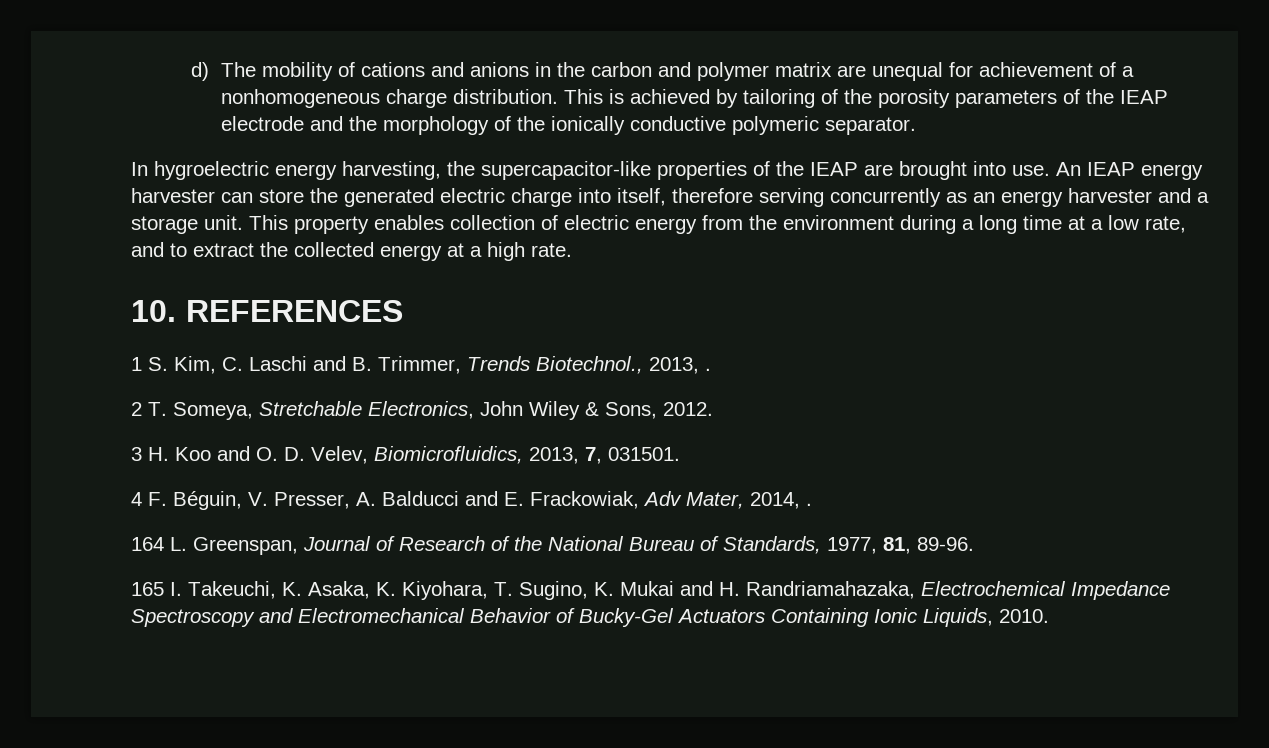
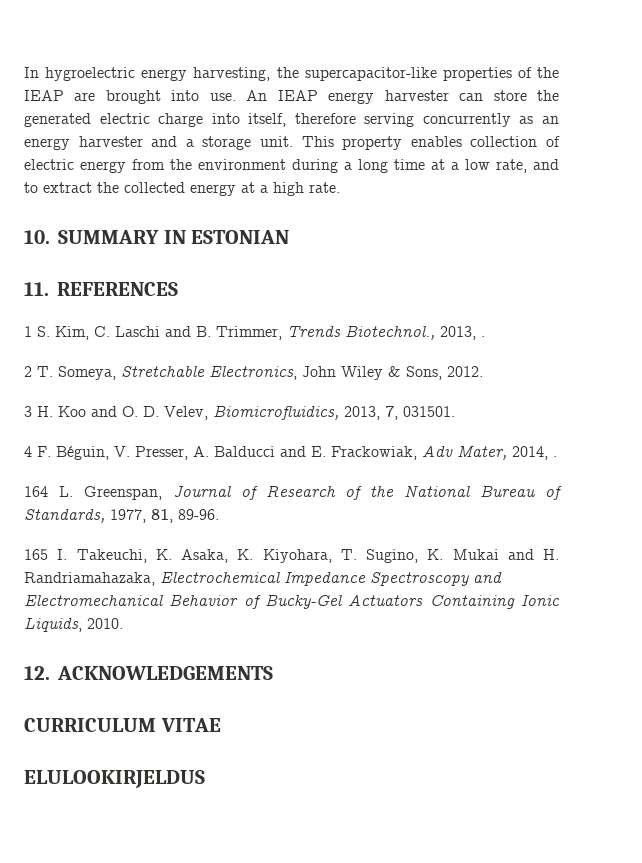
- d) The mobility of cations and anions in the carbon and polymer matrix are unequal for achievement of a nonhomogeneous charge distribution. This is achieved by tailoring of the porosity parameters of the IEAP electrode and the morphology of the ionically conductive polymeric separator.
- 10. REFERENCES
+ 10. SUMMARY IN ESTONIAN
+ 11. REFERENCES
+ 12. ACKNOWLEDGEMENTS
+ CURRICULUM VITAE
+ ELULOOKIRJELDUS

